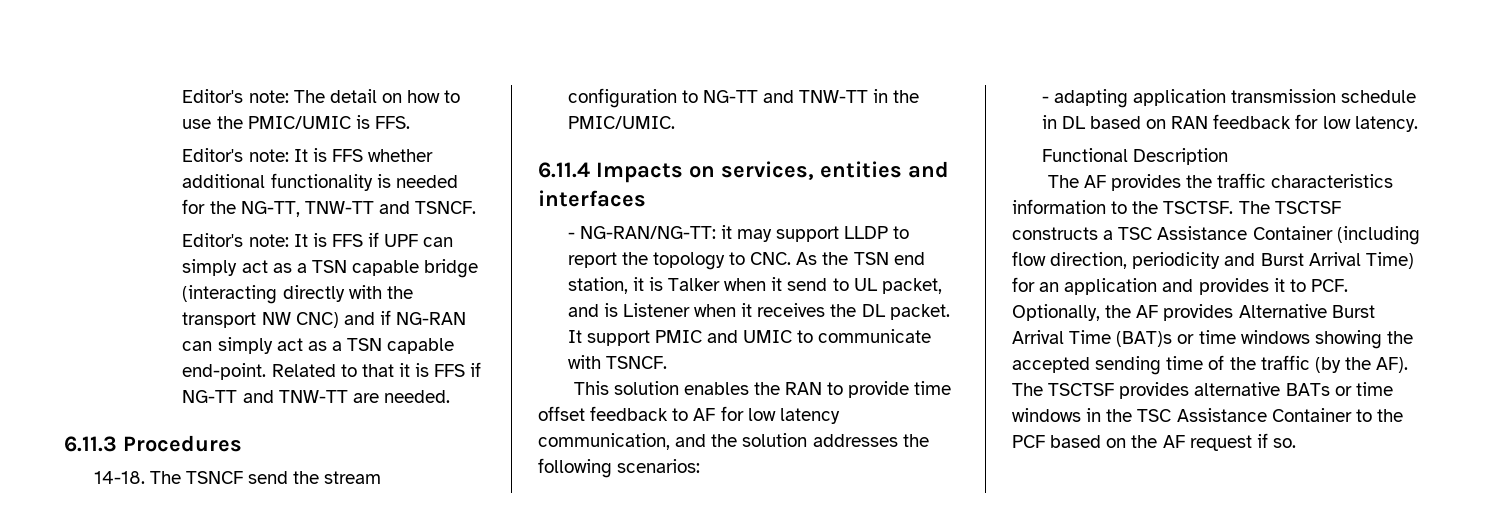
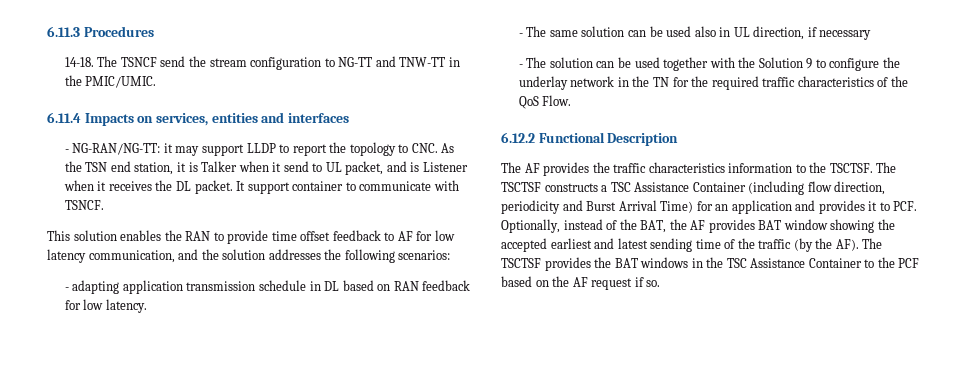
- Editor's note: The detail on how to use the PMIC/UMIC is FFS.
- Editor's note: It is FFS whether additional functionality is needed for the NG-TT, TNW-TT and TSNCF.
- Editor's note: It is FFS if UPF can simply act as a TSN capable bridge (interacting directly with the transport NW CNC) and if NG-RAN can simply act as a TSN capable end-point. Related to that it is FFS if NG-TT and TNW-TT are needed.
- It support PMIC and UMIC to communicate with TSNCF.
+ It support container to communicate with TSNCF.
- Functional Description
+ - The same solution can be used also in UL direction, if necessary
+ - The solution can be used together with the Solution 9 to configure the underlay network in the TN for the required traffic characteristics of the QoS Flow.
+ 6.12.2 Functional Description
- The TSCTSF constructs a TSC Assistance Container (including flow direction, periodicity and Burst Arrival Time) for an application and provides it to PCF. Optionally, the AF provides Alternative Burst Arrival Time (BAT)s or time windows showing the accepted sending time of the traffic (by the AF). The TSCTSF provides alternative BATs or time windows in the TSC Assistance Container to the PCF based on the AF request if so.
+ The TSCTSF constructs a TSC Assistance Container (including flow direction, periodicity and Burst Arrival Time) for an application and provides it to PCF. Optionally, instead of the BAT, the AF provides BAT window showing the accepted earliest and latest sending time of the traffic (by the AF). The TSCTSF provides the BAT windows in the TSC Assistance Container to the PCF based on the AF request if so.

